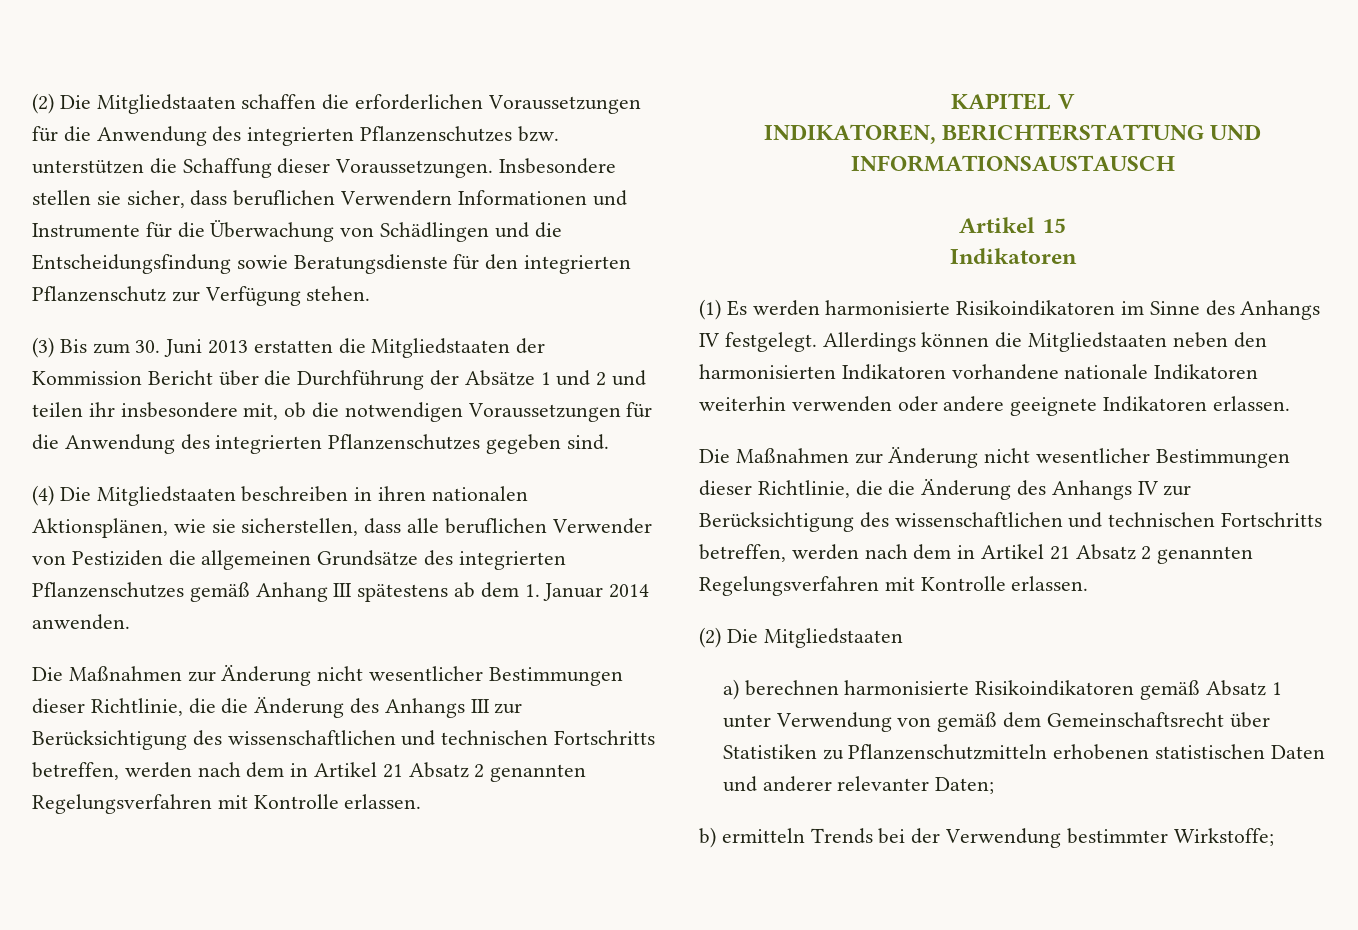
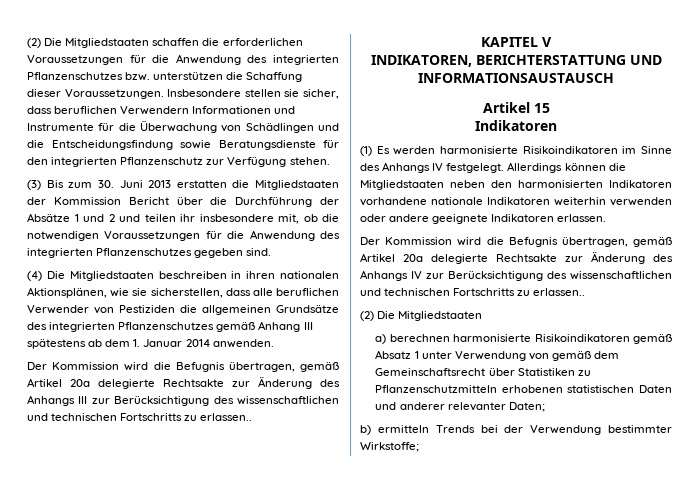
- Die Maßnahmen zur Änderung nicht wesentlicher Bestimmungen dieser Richtlinie, die die Änderung des Anhangs III zur Berücksichtigung des wissenschaftlichen und technischen Fortschritts betreffen, werden nach dem in Artikel 21 Absatz 2 genannten Regelungsverfahren mit Kontrolle erlassen.
+ Der Kommission wird die Befugnis übertragen, gemäß Artikel 20a delegierte Rechtsakte zur Änderung des Anhangs III zur Berücksichtigung des wissenschaftlichen und technischen Fortschritts zu erlassen..
- Die Maßnahmen zur Änderung nicht wesentlicher Bestimmungen dieser Richtlinie, die die Änderung des Anhangs IV zur Berücksichtigung des wissenschaftlichen und technischen Fortschritts betreffen, werden nach dem in Artikel 21 Absatz 2 genannten Regelungsverfahren mit Kontrolle erlassen.
+ Der Kommission wird die Befugnis übertragen, gemäß Artikel 20a delegierte Rechtsakte zur Änderung des Anhangs IV zur Berücksichtigung des wissenschaftlichen und technischen Fortschritts zu erlassen..

